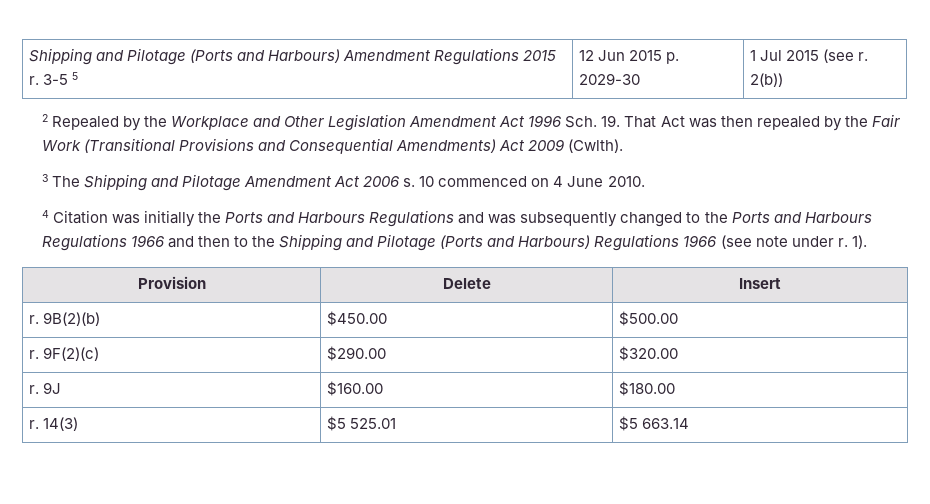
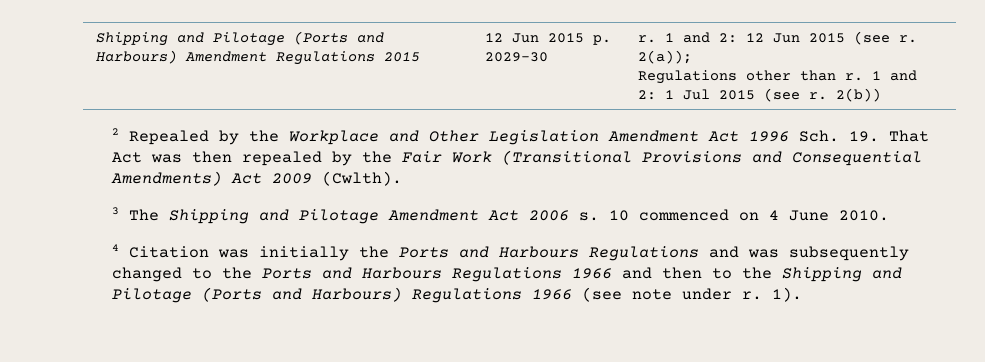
- Shipping and Pilotage (Ports and Harbours) Amendment Regulations 2015 r. 3-5 5 | 12 Jun 2015 p. 2029-30 | 1 Jul 2015 (see r. 2(b))
+ Shipping and Pilotage (Ports and Harbours) Amendment Regulations 2015 | 12 Jun 2015 p. 2029-30 | r. 1 and 2: 12 Jun 2015 (see r. 2(a));
+ Regulations other than r. 1 and 2: 1 Jul 2015 (see r. 2(b))
- Provision | Delete | Insert
- r. 9B(2)(b) | $450.00 | $500.00
- r. 9F(2)(c) | $290.00 | $320.00
- r. 9J | $160.00 | $180.00
- r. 14(3) | $5 525.01 | $5 663.14

